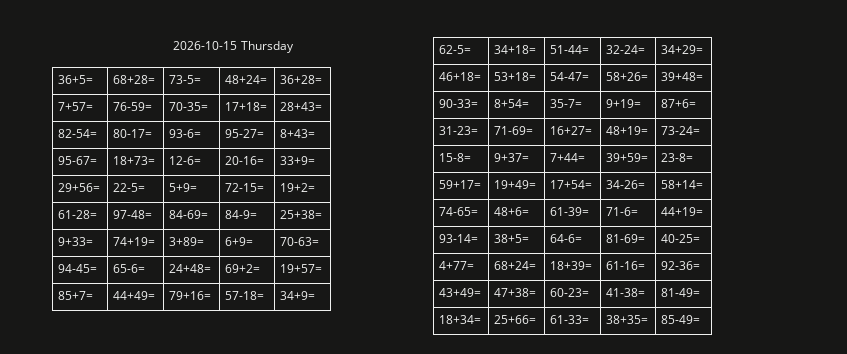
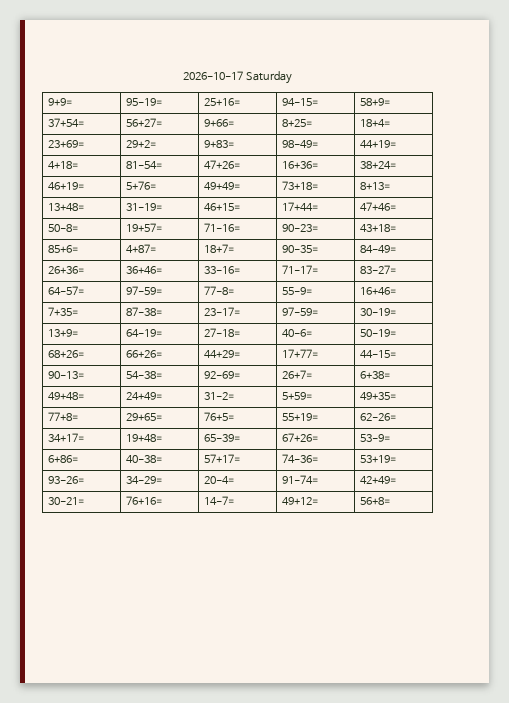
- 2026-10-15 Thursday
- 36+5= | 68+28= | 73-5= | 48+24= | 36+28=
- 7+57= | 76-59= | 70-35= | 17+18= | 28+43=
- 82-54= | 80-17= | 93-6= | 95-27= | 8+43=
- 95-67= | 18+73= | 12-6= | 20-16= | 33+9=
- 29+56= | 22-5= | 5+9= | 72-15= | 19+2=
- 61-28= | 97-48= | 84-69= | 84-9= | 25+38=
- 9+33= | 74+19= | 3+89= | 6+9= | 70-63=
- 94-45= | 65-6= | 24+48= | 69+2= | 19+57=
- 85+7= | 44+49= | 79+16= | 57-18= | 34+9=
- 62-5= | 34+18= | 51-44= | 32-24= | 34+29=
- 46+18= | 53+18= | 54-47= | 58+26= | 39+48=
- 90-33= | 8+54= | 35-7= | 9+19= | 87+6=
- 31-23= | 71-69= | 16+27= | 48+19= | 73-24=
- 15-8= | 9+37= | 7+44= | 39+59= | 23-8=
- 59+17= | 19+49= | 17+54= | 34-26= | 58+14=
- 74-65= | 48+6= | 61-39= | 71-6= | 44+19=
- 93-14= | 38+5= | 64-6= | 81-69= | 40-25=
- 4+77= | 68+24= | 18+39= | 61-16= | 92-36=
- 43+49= | 47+38= | 60-23= | 41-38= | 81-49=
- 18+34= | 25+66= | 61-33= | 38+35= | 85-49=
+ 2026-10-17 Saturday
+ 9+9= | 95-19= | 25+16= | 94-15= | 58+9=
+ 37+54= | 56+27= | 9+66= | 8+25= | 18+4=
+ 23+69= | 29+2= | 9+83= | 98-49= | 44+19=
+ 4+18= | 81-54= | 47+26= | 16+36= | 38+24=
+ 46+19= | 5+76= | 49+49= | 73+18= | 8+13=
+ 13+48= | 31-19= | 46+15= | 17+44= | 47+46=
+ 50-8= | 19+57= | 71-16= | 90-23= | 43+18=
+ 85+6= | 4+87= | 18+7= | 90-35= | 84-49=
+ 26+36= | 36+46= | 33-16= | 71-17= | 83-27=
+ 64-57= | 97-59= | 77-8= | 55-9= | 16+46=
+ 7+35= | 87-38= | 23-17= | 97-59= | 30-19=
+ 13+9= | 64-19= | 27-18= | 40-6= | 50-19=
+ 68+26= | 66+26= | 44+29= | 17+77= | 44-15=
+ 90-13= | 54-38= | 92-69= | 26+7= | 6+38=
+ 49+48= | 24+49= | 31-2= | 5+59= | 49+35=
+ 77+8= | 29+65= | 76+5= | 55+19= | 62-26=
+ 34+17= | 19+48= | 65-39= | 67+26= | 53-9=
+ 6+86= | 40-38= | 57+17= | 74-36= | 53+19=
+ 93-26= | 34-29= | 20-4= | 91-74= | 42+49=
+ 30-21= | 76+16= | 14-7= | 49+12= | 56+8=

